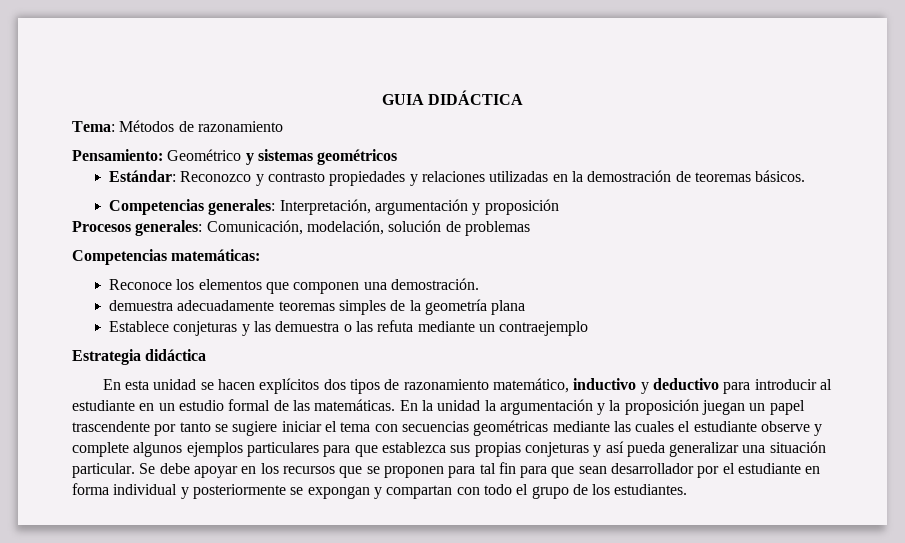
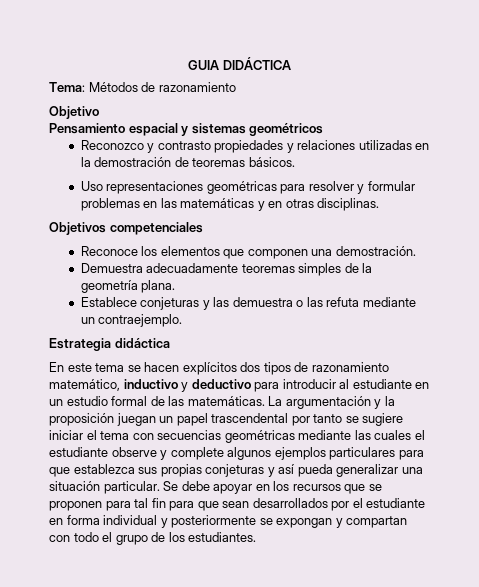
- Pensamiento: Geométrico y sistemas geométricos
+ Objetivo
+ Pensamiento espacial y sistemas geométricos
- Estándar: Reconozco y contrasto propiedades y relaciones utilizadas en la demostración de teoremas básicos.
+ Reconozco y contrasto propiedades y relaciones utilizadas en la demostración de teoremas básicos.
- Competencias generales: Interpretación, argumentación y proposición
- Procesos generales: Comunicación, modelación, solución de problemas
- Competencias matemáticas:
+ Uso representaciones geométricas para resolver y formular problemas en las matemáticas y en otras disciplinas.
+ Objetivos competenciales
- demuestra adecuadamente teoremas simples de la geometría plana
+ Demuestra adecuadamente teoremas simples de la geometría plana.
- Establece conjeturas y las demuestra o las refuta mediante un contraejemplo
+ Establece conjeturas y las demuestra o las refuta mediante un contraejemplo.
- En esta unidad se hacen explícitos dos tipos de razonamiento matemático, inductivo y deductivo para introducir al estudiante en un estudio formal de las matemáticas.
+ En este tema se hacen explícitos dos tipos de razonamiento matemático, inductivo y deductivo para introducir al estudiante en un estudio formal de las matemáticas.
- En la unidad la argumentación y la proposición juegan un papel trascendente por tanto se sugiere iniciar el tema con secuencias geométricas mediante las cuales el estudiante observe y complete algunos ejemplos particulares para que establezca sus propias conjeturas y así pueda generalizar una situación particular.
+ La argumentación y la proposición juegan un papel trascendental por tanto se sugiere iniciar el tema con secuencias geométricas mediante las cuales el estudiante observe y complete algunos ejemplos particulares para que establezca sus propias conjeturas y así pueda generalizar una situación particular.
- Se debe apoyar en los recursos que se proponen para tal fin para que sean desarrollador por el estudiante en forma individual y posteriormente se expongan y compartan con todo el grupo de los estudiantes.
+ Se debe apoyar en los recursos que se proponen para tal fin para que sean desarrollados por el estudiante en forma individual y posteriormente se expongan y compartan con todo el grupo de los estudiantes.

